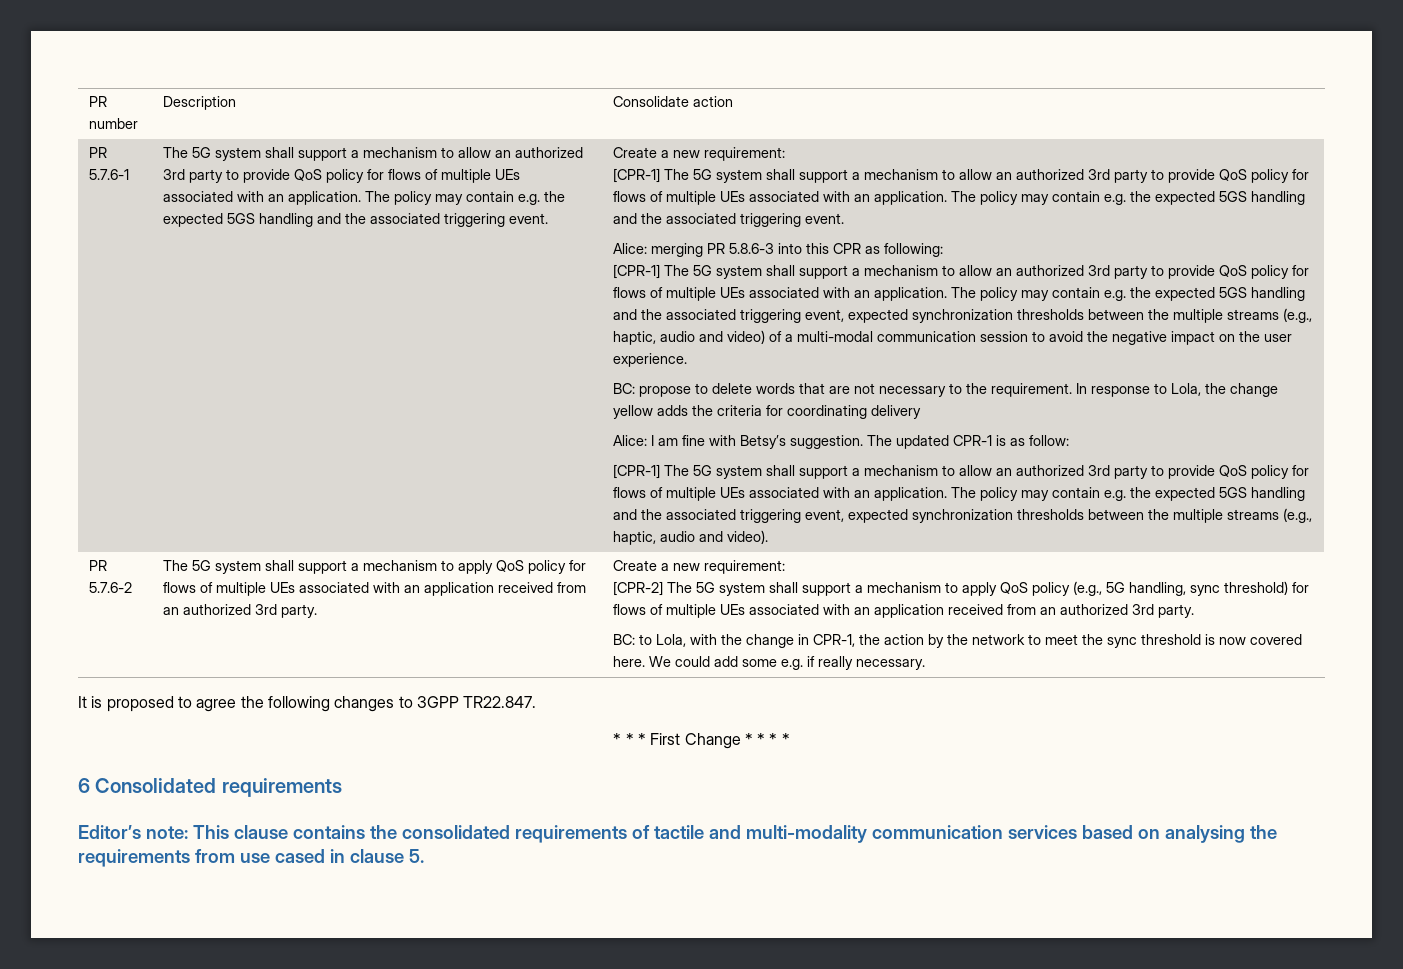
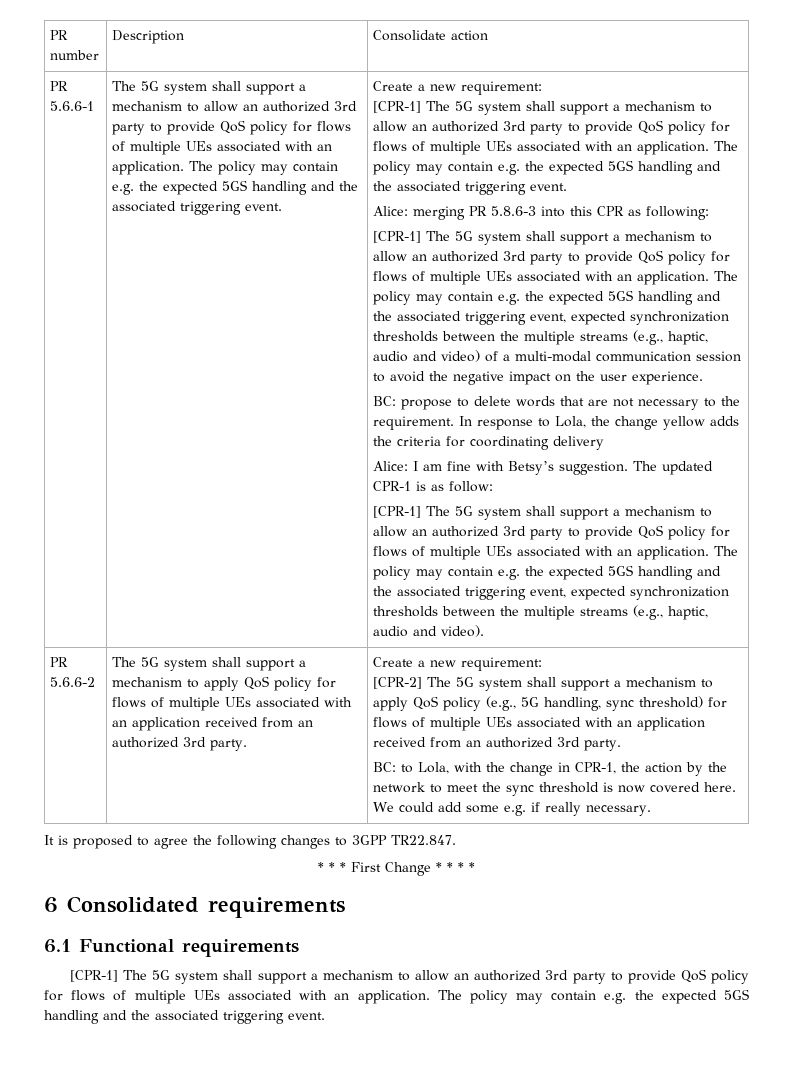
- PR 5.7.6-1
+ PR 5.6.6-1
- PR 5.7.6-2
+ PR 5.6.6-2
- Editor’s note: This clause contains the consolidated requirements of tactile and multi-modality communication services based on analysing the requirements from use cased in clause 5.
+ 6.1 Functional requirements
+ [CPR-1] The 5G system shall support a mechanism to allow an authorized 3rd party to provide QoS policy for flows of multiple UEs associated with an application. The policy may contain e.g. the expected 5GS handling and the associated triggering event.

